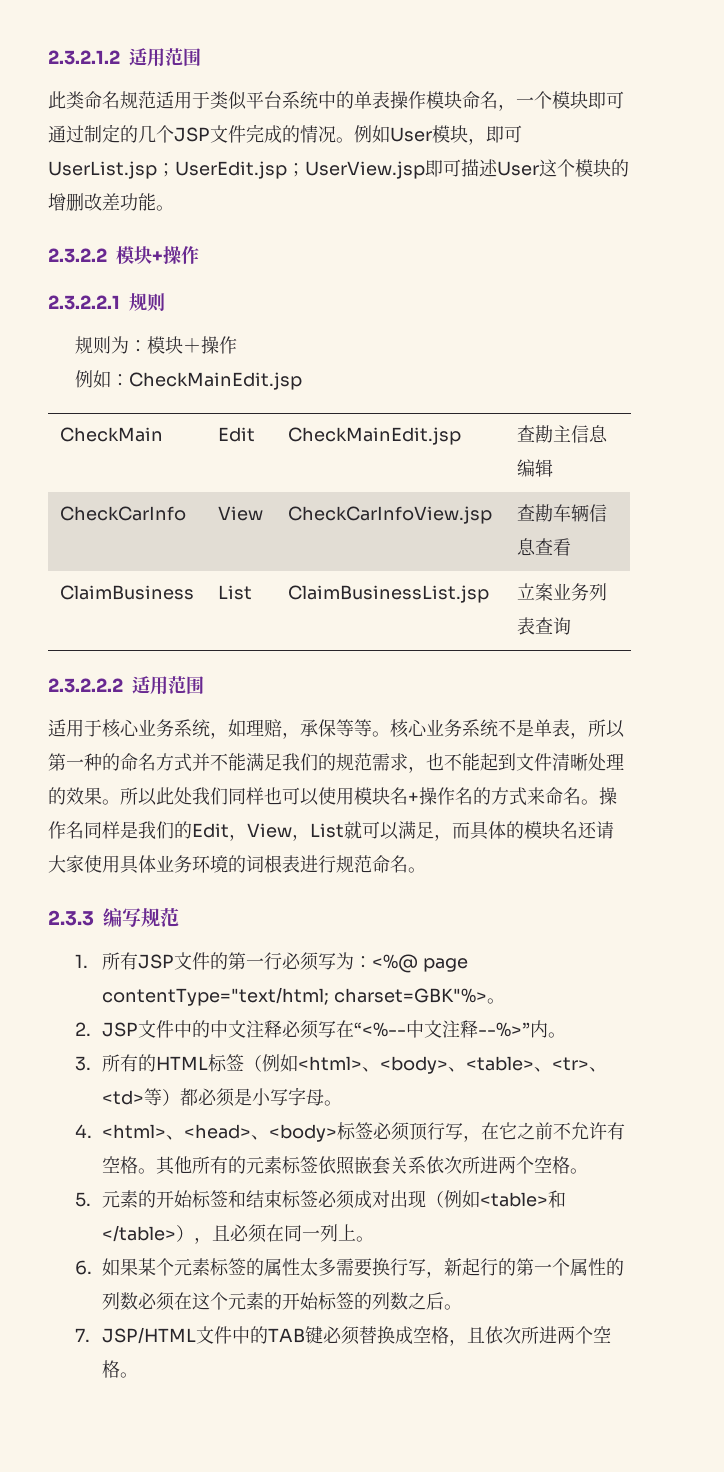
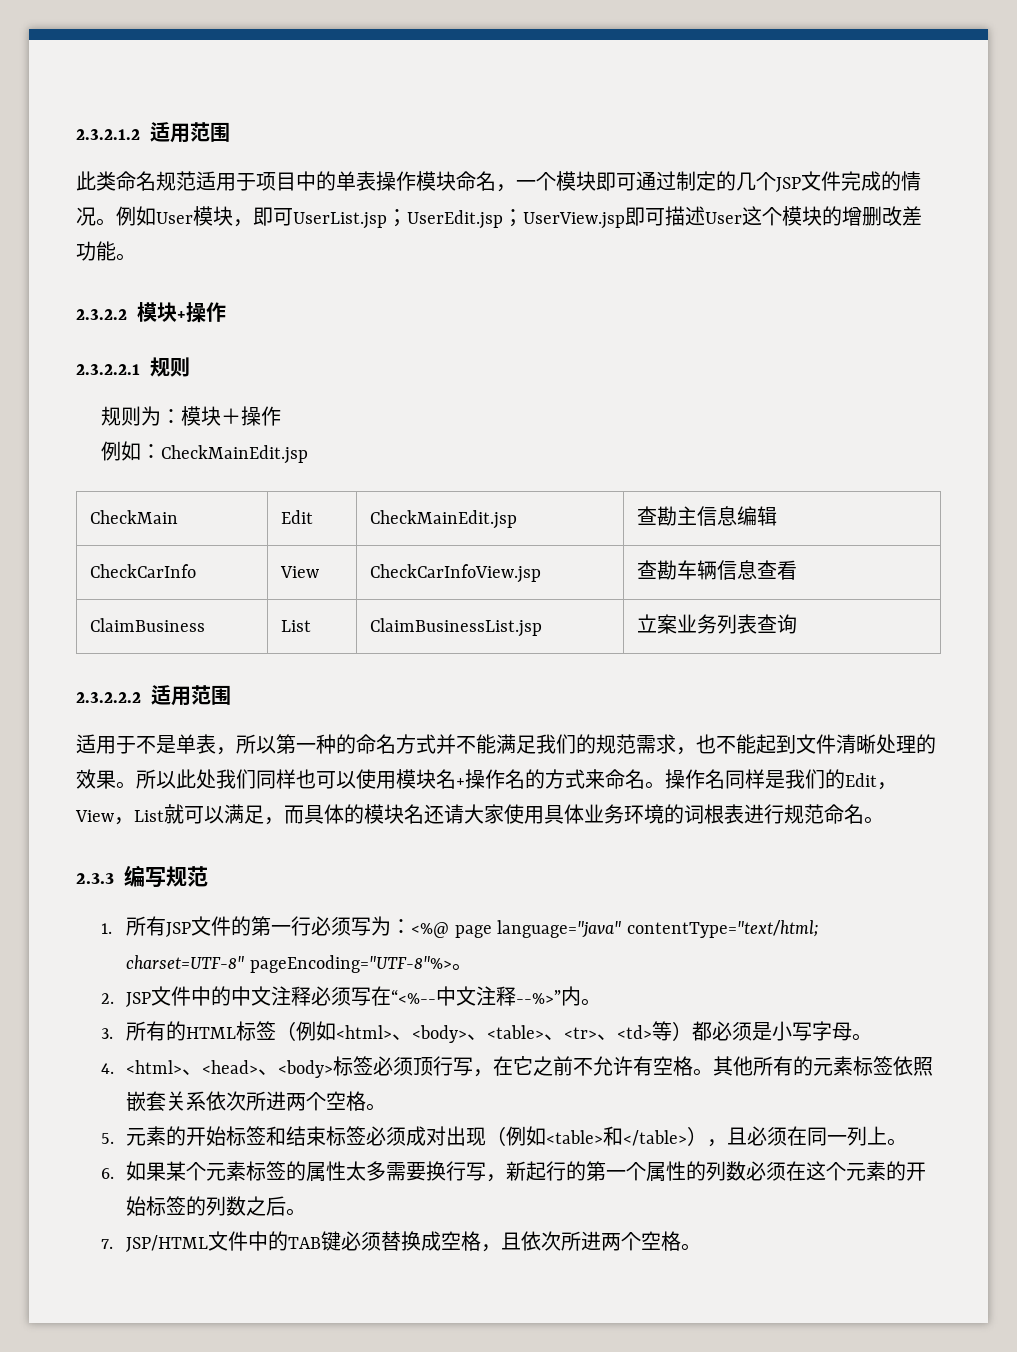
- 此类命名规范适用于类似平台系统中的单表操作模块命名，一个模块即可通过制定的几个JSP文件完成的情况。
+ 此类命名规范适用于项目中的单表操作模块命名，一个模块即可通过制定的几个JSP文件完成的情况。
- 适用于核心业务系统，如理赔，承保等等。核心业务系统不是单表，所以第一种的命名方式并不能满足我们的规范需求，也不能起到文件清晰处理的效果。
+ 适用于不是单表，所以第一种的命名方式并不能满足我们的规范需求，也不能起到文件清晰处理的效果。
- 1.所有JSP文件的第一行必须写为：<%@ page contentType="text/html; charset=GBK"%>。
+ 1.所有JSP文件的第一行必须写为：<%@ page language="java" contentType="text/html; charset=UTF-8" pageEncoding="UTF-8"%>。

